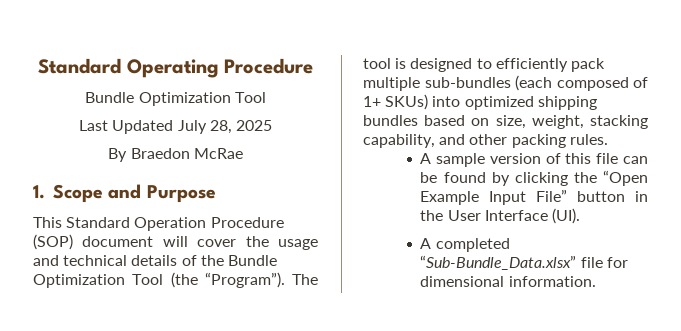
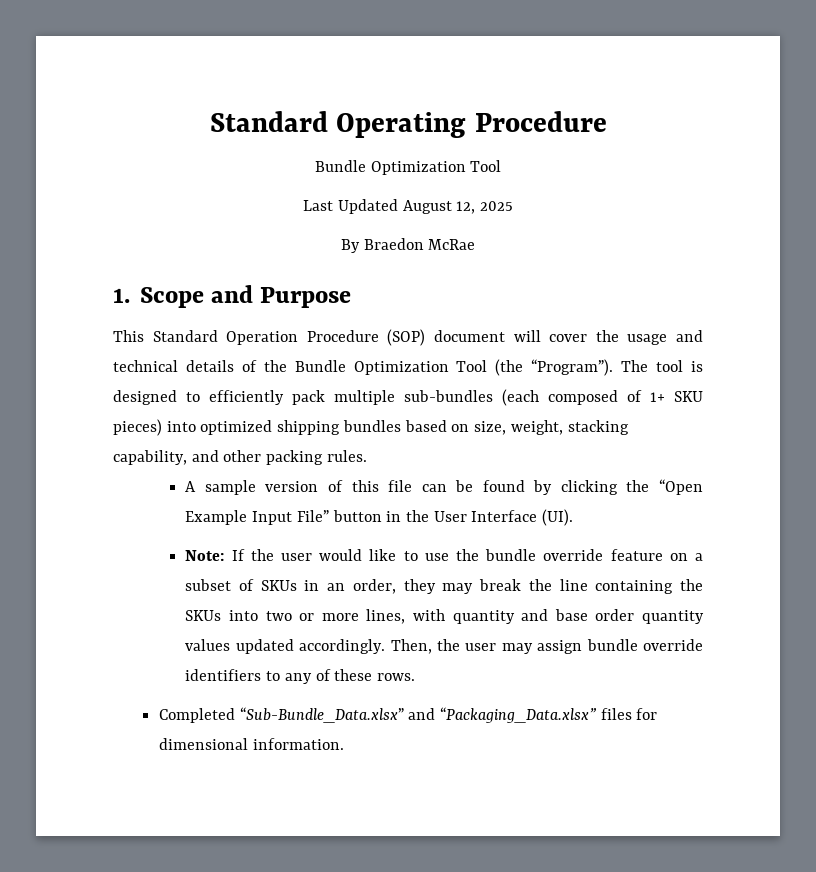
- Last Updated July 28, 2025
+ Last Updated August 12, 2025
- The tool is designed to efficiently pack multiple sub-bundles (each composed of 1+ SKUs) into optimized shipping bundles based on size, weight, stacking capability, and other packing rules.
+ The tool is designed to efficiently pack multiple sub-bundles (each composed of 1+ SKU pieces) into optimized shipping bundles based on size, weight, stacking capability, and other packing rules.
- A completed “Sub-Bundle_Data.xlsx” file for dimensional information.
+ Note: If the user would like to use the bundle override feature on a subset of SKUs in an order, they may break the line containing the SKUs into two or more lines, with quantity and base order quantity values updated accordingly. Then, the user may assign bundle override identifiers to any of these rows.
+ Completed “Sub-Bundle_Data.xlsx” and “Packaging_Data.xlsx” files for dimensional information.

